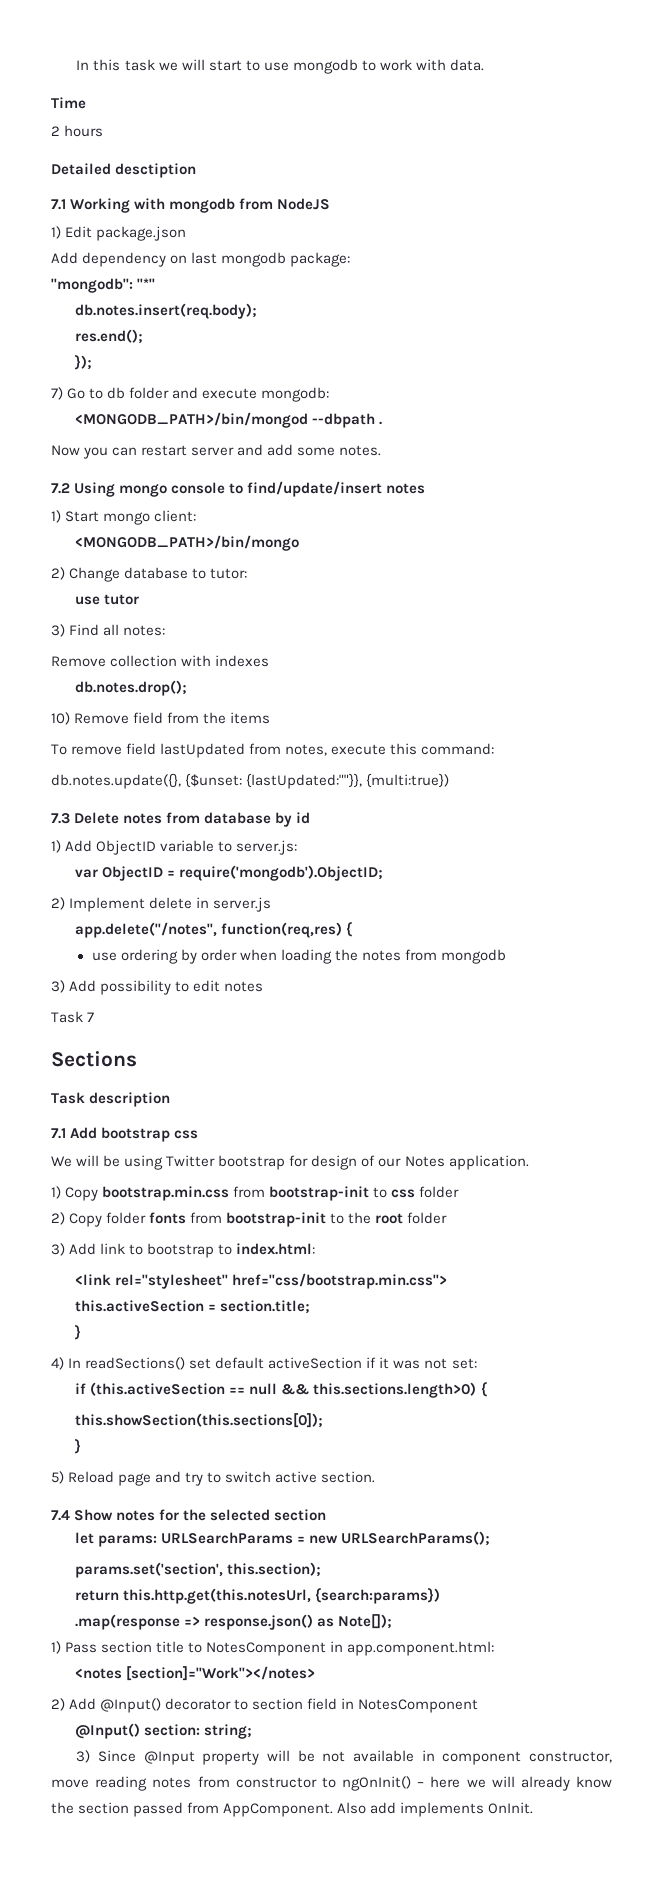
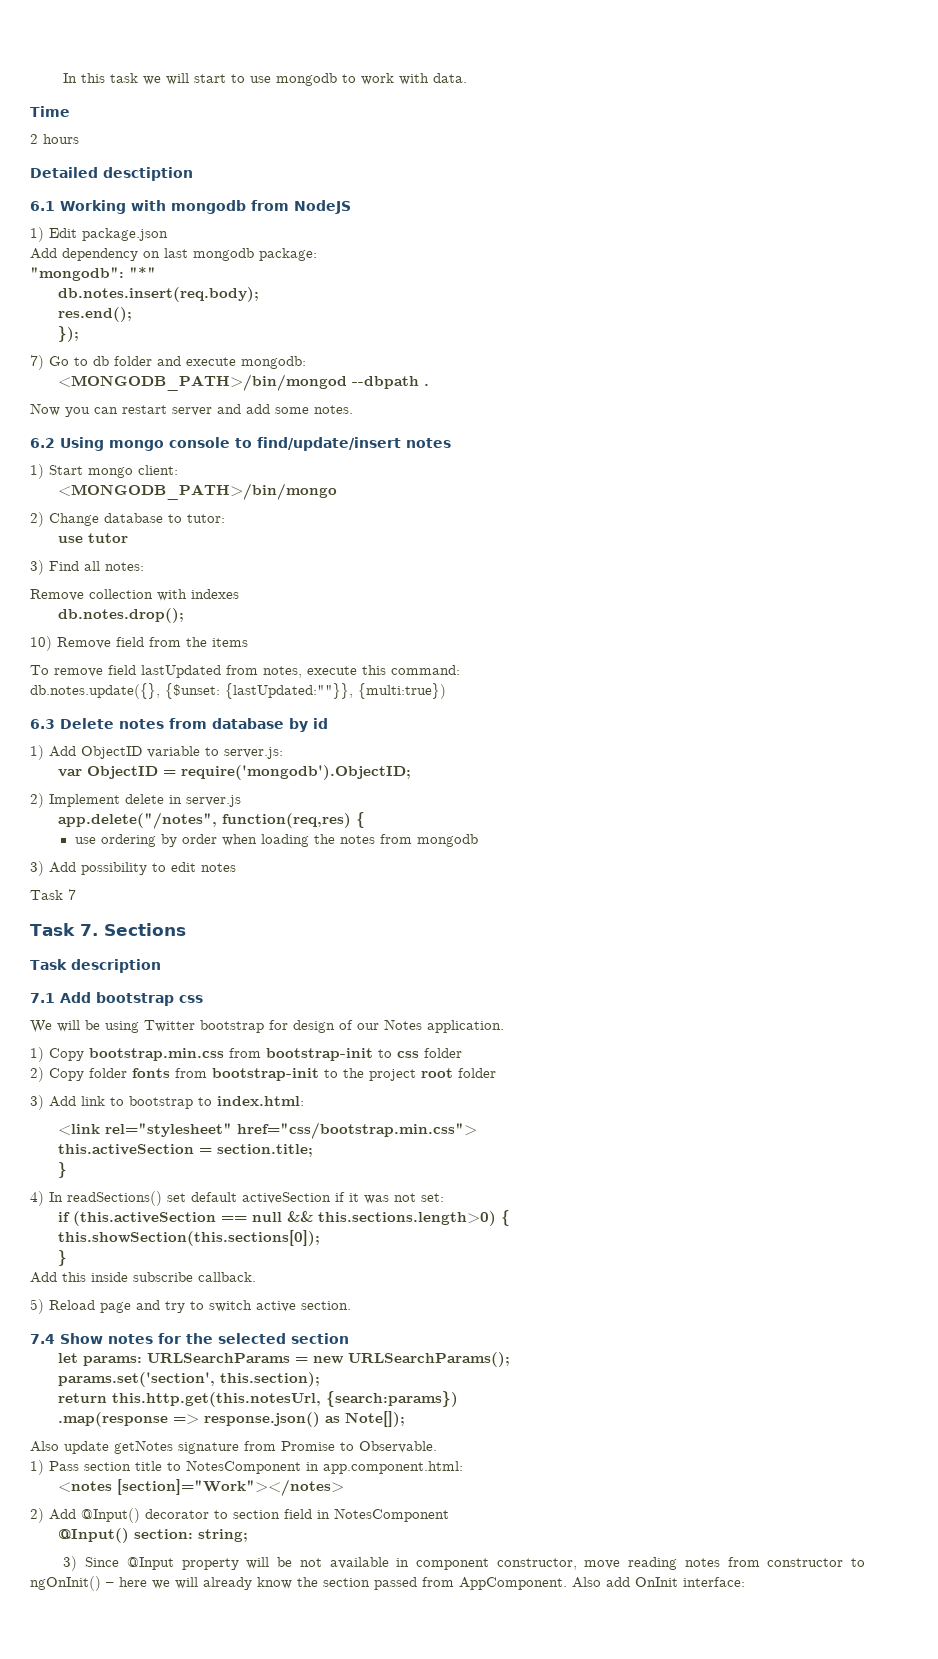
- 7.1 Working with mongodb from NodeJS
+ 6.1 Working with mongodb from NodeJS
- 7.2 Using mongo console to find/update/insert notes
+ 6.2 Using mongo console to find/update/insert notes
- 7.3 Delete notes from database by id
+ 6.3 Delete notes from database by id
- Sections
+ Task 7. Sections
- 2) Copy folder fonts from bootstrap-init to the root folder
+ 2) Copy folder fonts from bootstrap-init to the project root folder
+ Add this inside subscribe callback.
+ Also update getNotes signature from Promise to Observable.
- Also add implements OnInit.
+ Also add OnInit interface:

